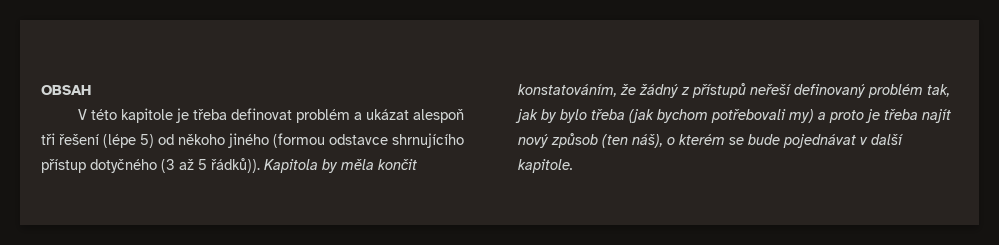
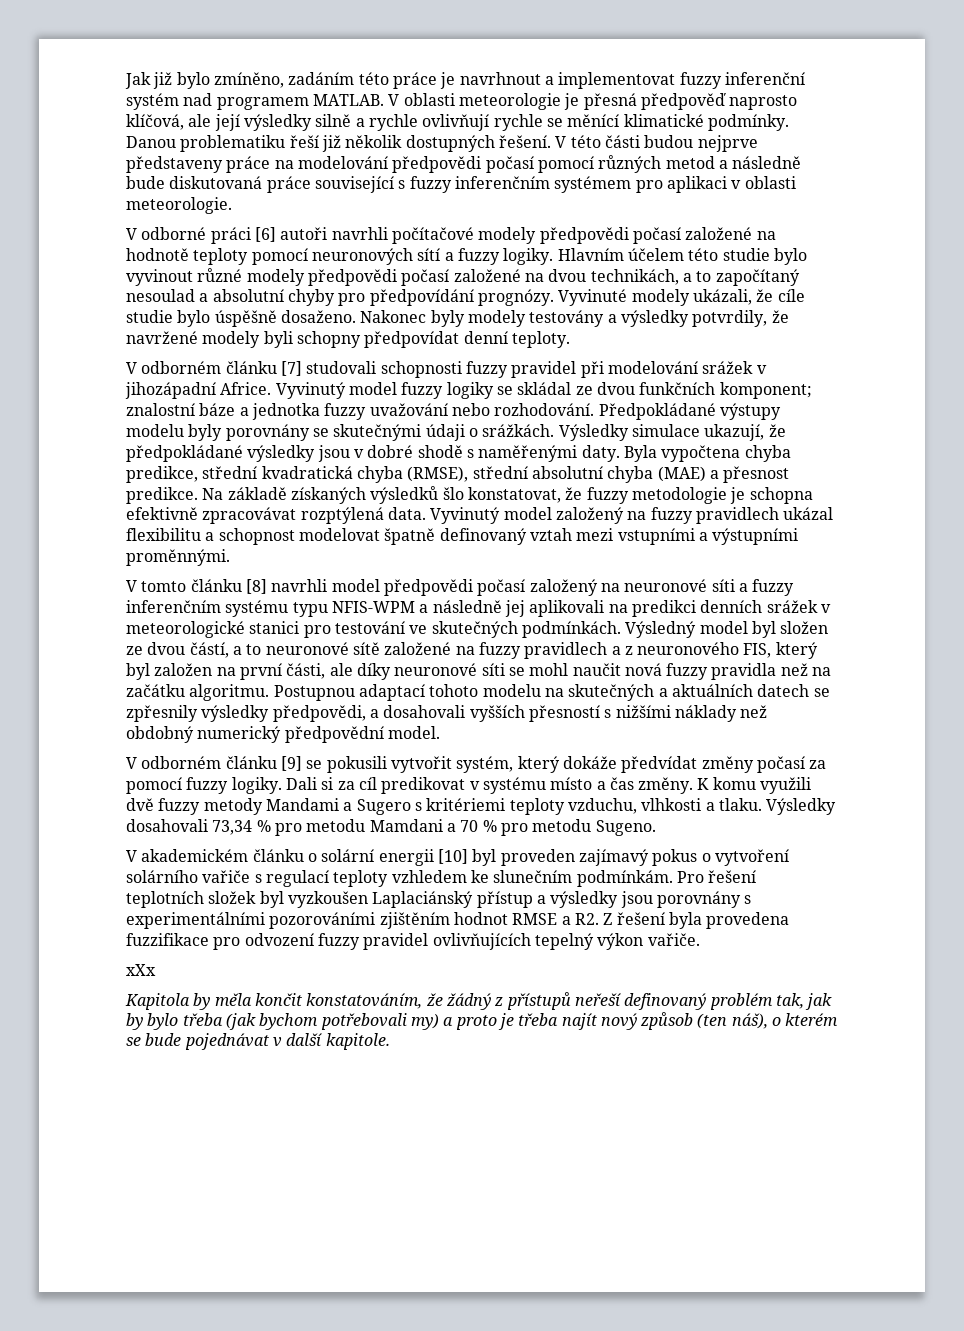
- OBSAH
- V této kapitole je třeba definovat problém a ukázat alespoň tři řešení (lépe 5) od někoho jiného (formou odstavce shrnujícího přístup dotyčného (3 až 5 řádků)). Kapitola by měla končit konstatováním, že žádný z přístupů neřeší definovaný problém tak, jak by bylo třeba (jak bychom potřebovali my) a proto je třeba najít nový způsob (ten náš), o kterém se bude pojednávat v další kapitole.
+ Jak již bylo zmíněno, zadáním této práce je navrhnout a implementovat fuzzy inferenční systém nad programem MATLAB. V oblasti meteorologie je přesná předpověď naprosto klíčová, ale její výsledky silně a rychle ovlivňují rychle se měnící klimatické podmínky. Danou problematiku řeší již několik dostupných řešení. V této části budou nejprve představeny práce na modelování předpovědi počasí pomocí různých metod a následně bude diskutovaná práce související s fuzzy inferenčním systémem pro aplikaci v oblasti meteorologie.
+ V odborné práci [6] autoři navrhli počítačové modely předpovědi počasí založené na hodnotě teploty pomocí neuronových sítí a fuzzy logiky. Hlavním účelem této studie bylo vyvinout různé modely předpovědi počasí založené na dvou technikách, a to započítaný nesoulad a absolutní chyby pro předpovídání prognózy. Vyvinuté modely ukázali, že cíle studie bylo úspěšně dosaženo. Nakonec byly modely testovány a výsledky potvrdily, že navržené modely byli schopny předpovídat denní teploty.
+ V odborném článku [7] studovali schopnosti fuzzy pravidel při modelování srážek v jihozápadní Africe. Vyvinutý model fuzzy logiky se skládal ze dvou funkčních komponent; znalostní báze a jednotka fuzzy uvažování nebo rozhodování. Předpokládané výstupy modelu byly porovnány se skutečnými údaji o srážkách. Výsledky simulace ukazují, že předpokládané výsledky jsou v dobré shodě s naměřenými daty. Byla vypočtena chyba predikce, střední kvadratická chyba (RMSE), střední absolutní chyba (MAE) a přesnost predikce. Na základě získaných výsledků šlo konstatovat, že fuzzy metodologie je schopna efektivně zpracovávat rozptýlená data. Vyvinutý model založený na fuzzy pravidlech ukázal flexibilitu a schopnost modelovat špatně definovaný vztah mezi vstupními a výstupními proměnnými.
+ V tomto článku [8] navrhli model předpovědi počasí založený na neuronové síti a fuzzy inferenčním systému typu NFIS-WPM a následně jej aplikovali na predikci denních srážek v meteorologické stanici pro testování ve skutečných podmínkách. Výsledný model byl složen ze dvou částí, a to neuronové sítě založené na fuzzy pravidlech a z neuronového FIS, který byl založen na první části, ale díky neuronové síti se mohl naučit nová fuzzy pravidla než na začátku algoritmu. Postupnou adaptací tohoto modelu na skutečných a aktuálních datech se zpřesnily výsledky předpovědi, a dosahovali vyšších přesností s nižšími náklady než obdobný numerický předpovědní model.
+ V odborném článku [9] se pokusili vytvořit systém, který dokáže předvídat změny počasí za pomocí fuzzy logiky. Dali si za cíl predikovat v systému místo a čas změny. K komu využili dvě fuzzy metody Mandami a Sugero s kritériemi teploty vzduchu, vlhkosti a tlaku. Výsledky dosahovali 73,34 % pro metodu Mamdani a 70 % pro metodu Sugeno.
+ V akademickém článku o solární energii [10] byl proveden zajímavý pokus o vytvoření solárního vařiče s regulací teploty vzhledem ke slunečním podmínkám. Pro řešení teplotních složek byl vyzkoušen Laplaciánský přístup a výsledky jsou porovnány s experimentálními pozorováními zjištěním hodnot RMSE a R2. Z řešení byla provedena fuzzifikace pro odvození fuzzy pravidel ovlivňujících tepelný výkon vařiče.
+ xXx
+ Kapitola by měla končit konstatováním, že žádný z přístupů neřeší definovaný problém tak, jak by bylo třeba (jak bychom potřebovali my) a proto je třeba najít nový způsob (ten náš), o kterém se bude pojednávat v další kapitole.

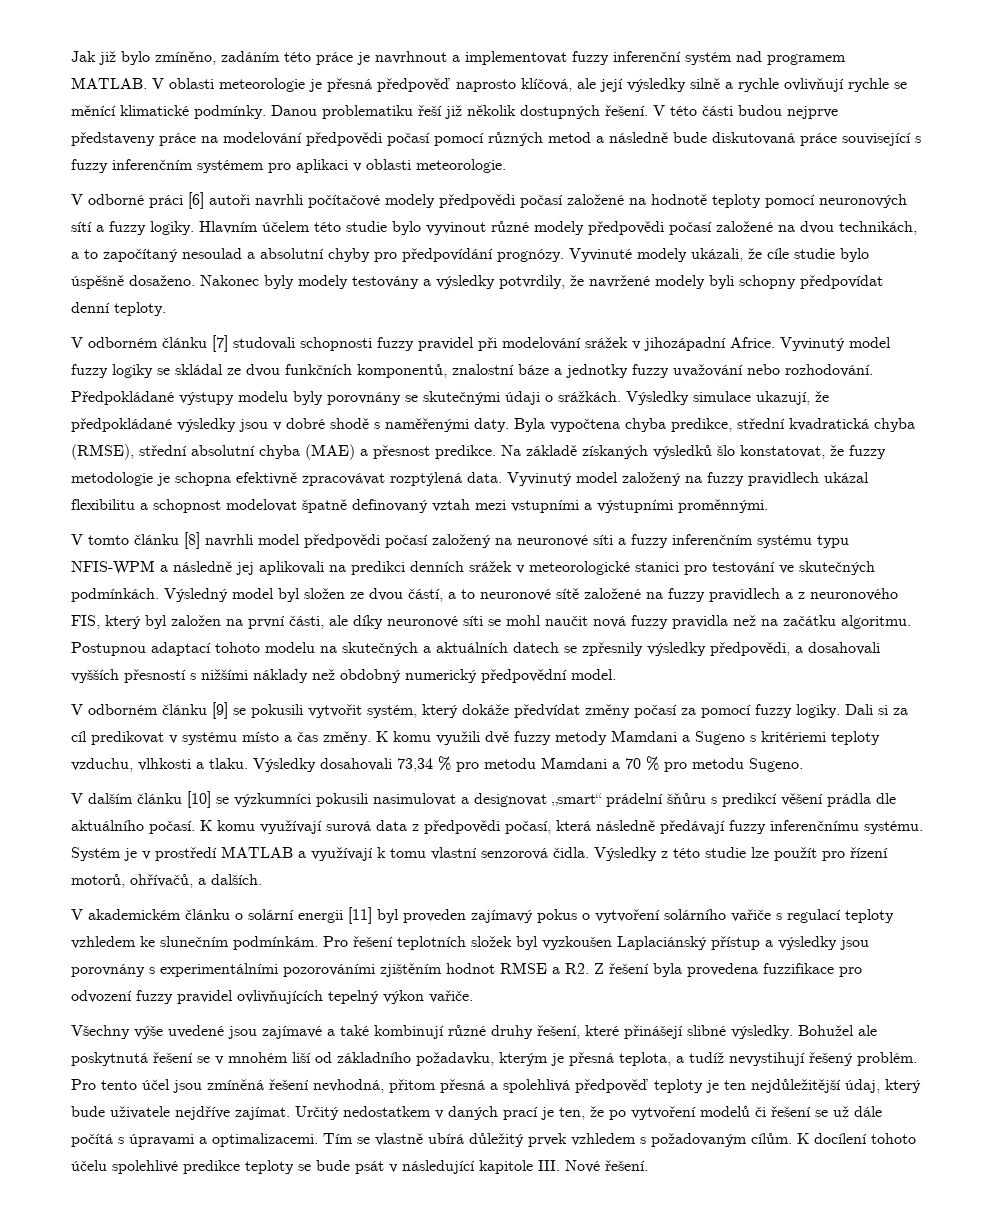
- Vyvinutý model fuzzy logiky se skládal ze dvou funkčních komponent; znalostní báze a jednotka fuzzy uvažování nebo rozhodování.
+ Vyvinutý model fuzzy logiky se skládal ze dvou funkčních komponentů, znalostní báze a jednotky fuzzy uvažování nebo rozhodování.
- K komu využili dvě fuzzy metody Mandami a Sugero s kritériemi teploty vzduchu, vlhkosti a tlaku.
+ K komu využili dvě fuzzy metody Mamdani a Sugeno s kritériemi teploty vzduchu, vlhkosti a tlaku.
+ V dalším článku [10] se výzkumníci pokusili nasimulovat a designovat „smart“ prádelní šňůru s predikcí věšení prádla dle aktuálního počasí. K komu využívají surová data z předpovědi počasí, která následně předávají fuzzy inferenčnímu systému. Systém je v prostředí MATLAB a využívají k tomu vlastní senzorová čidla. Výsledky z této studie lze použít pro řízení motorů, ohřívačů, a dalších.
- V akademickém článku o solární energii [10] byl proveden zajímavý pokus o vytvoření solárního vařiče s regulací teploty vzhledem ke slunečním podmínkám.
+ V akademickém článku o solární energii [11] byl proveden zajímavý pokus o vytvoření solárního vařiče s regulací teploty vzhledem ke slunečním podmínkám.
- xXx
- Kapitola by měla končit konstatováním, že žádný z přístupů neřeší definovaný problém tak, jak by bylo třeba (jak bychom potřebovali my) a proto je třeba najít nový způsob (ten náš), o kterém se bude pojednávat v další kapitole.
+ Všechny výše uvedené jsou zajímavé a také kombinují různé druhy řešení, které přinášejí slibné výsledky. Bohužel ale poskytnutá řešení se v mnohém liší od základního požadavku, kterým je přesná teplota, a tudíž nevystihují řešený problém. Pro tento účel jsou zmíněná řešení nevhodná, přitom přesná a spolehlivá předpověď teploty je ten nejdůležitější údaj, který bude uživatele nejdříve zajímat. Určitý nedostatkem v daných prací je ten, že po vytvoření modelů či řešení se už dále počítá s úpravami a optimalizacemi. Tím se vlastně ubírá důležitý prvek vzhledem s požadovaným cílům. K docílení tohoto účelu spolehlivé predikce teploty se bude psát v následující kapitole III. Nové řešení.

